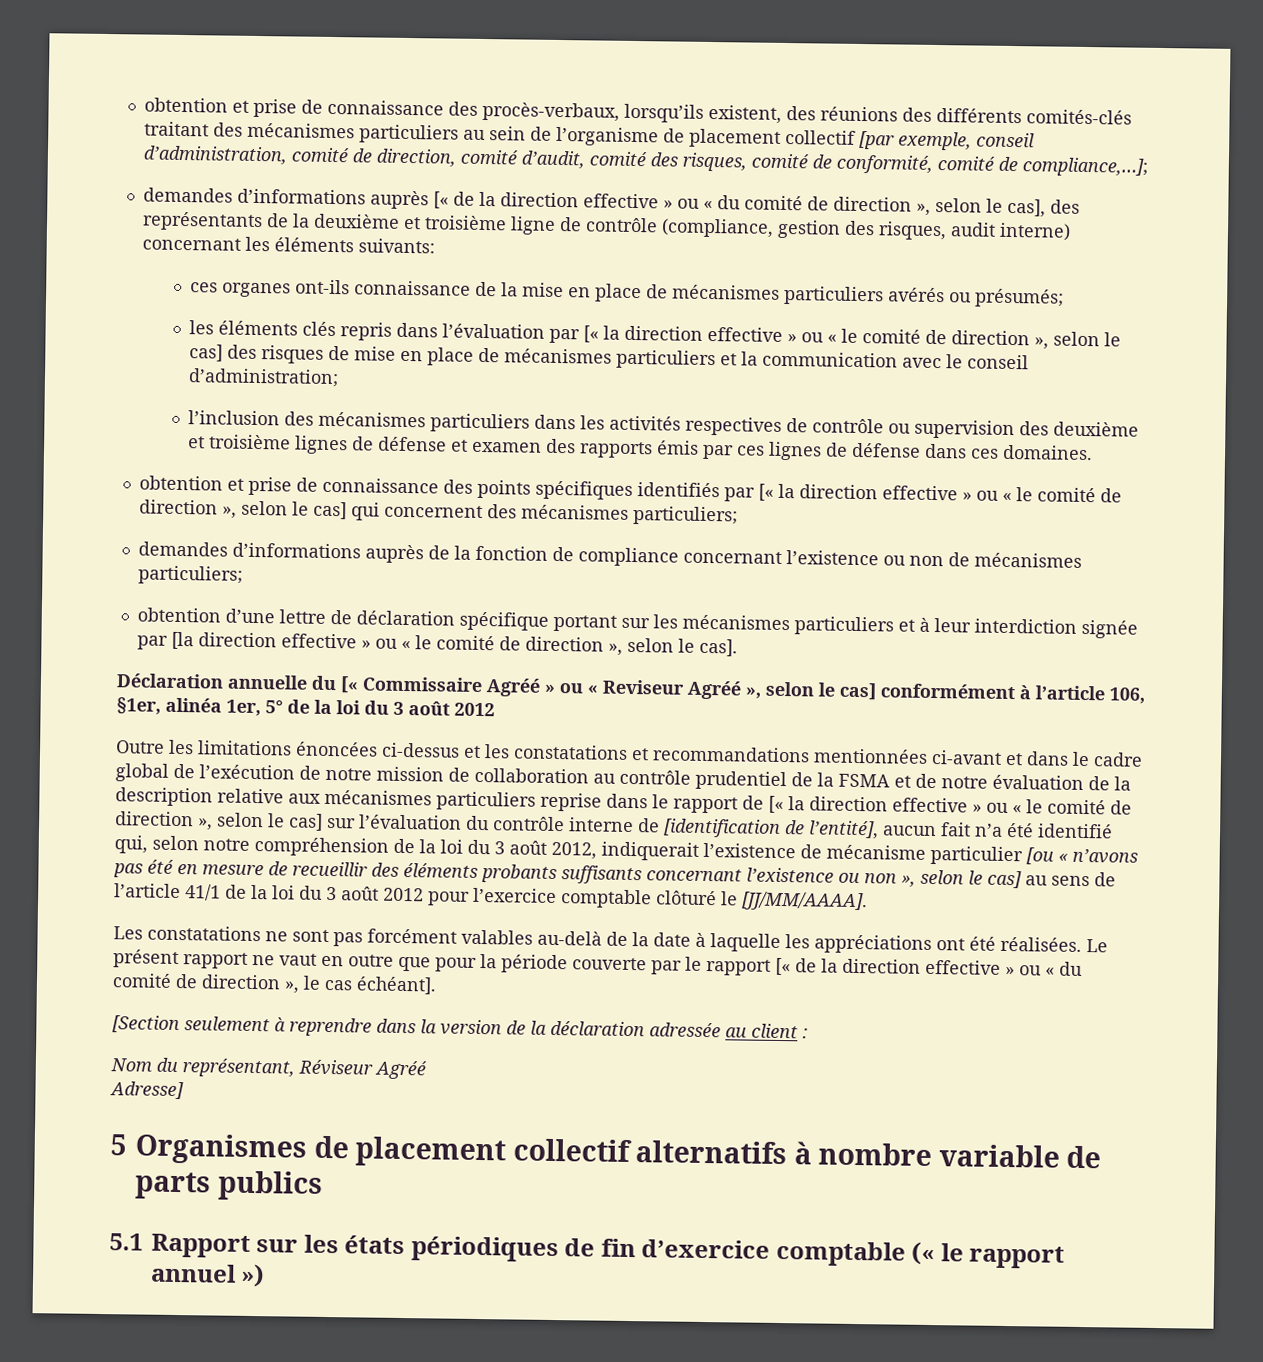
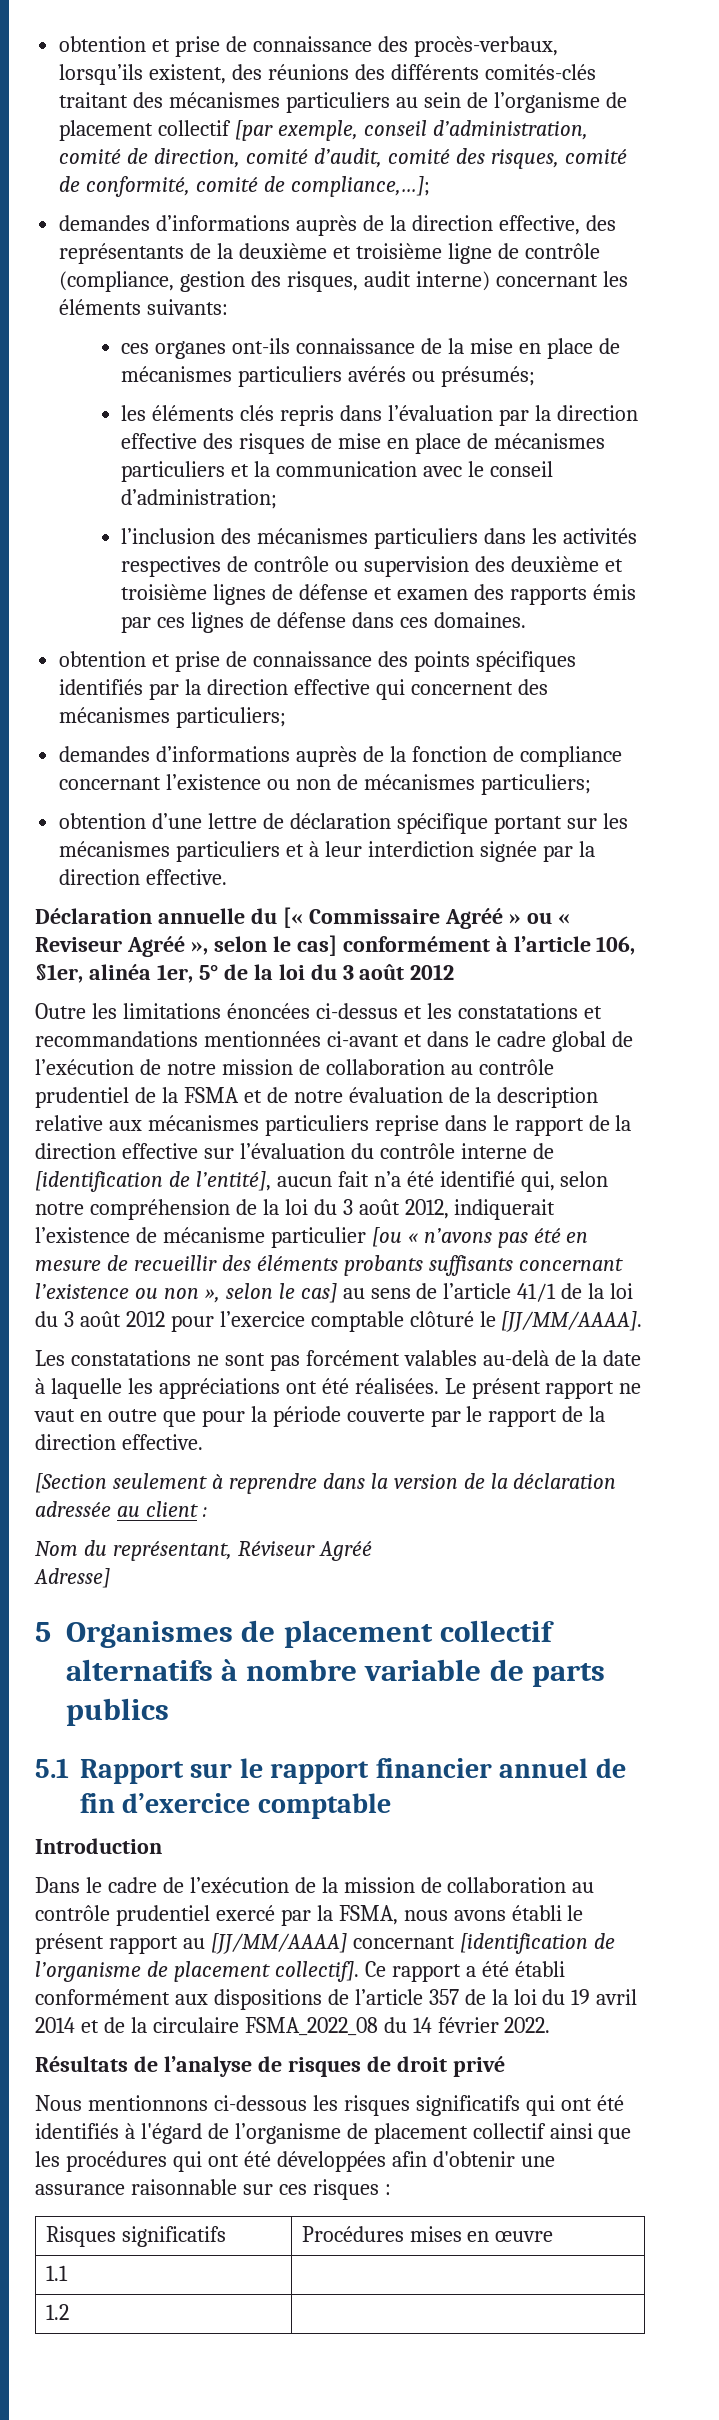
- demandes d’informations auprès [« de la direction effective » ou « du comité de direction », selon le cas], des représentants de la deuxième et troisième ligne de contrôle (compliance, gestion des risques, audit interne) concernant les éléments suivants:
+ demandes d’informations auprès de la direction effective, des représentants de la deuxième et troisième ligne de contrôle (compliance, gestion des risques, audit interne) concernant les éléments suivants:
- les éléments clés repris dans l’évaluation par [« la direction effective » ou « le comité de direction », selon le cas] des risques de mise en place de mécanismes particuliers et la communication avec le conseil d’administration;
+ les éléments clés repris dans l’évaluation par la direction effective des risques de mise en place de mécanismes particuliers et la communication avec le conseil d’administration;
- obtention et prise de connaissance des points spécifiques identifiés par [« la direction effective » ou « le comité de direction », selon le cas] qui concernent des mécanismes particuliers;
+ obtention et prise de connaissance des points spécifiques identifiés par la direction effective qui concernent des mécanismes particuliers;
- obtention d’une lettre de déclaration spécifique portant sur les mécanismes particuliers et à leur interdiction signée par [la direction effective » ou « le comité de direction », selon le cas].
+ obtention d’une lettre de déclaration spécifique portant sur les mécanismes particuliers et à leur interdiction signée par la direction effective.
- Outre les limitations énoncées ci-dessus et les constatations et recommandations mentionnées ci-avant et dans le cadre global de l’exécution de notre mission de collaboration au contrôle prudentiel de la FSMA et de notre évaluation de la description relative aux mécanismes particuliers reprise dans le rapport de [« la direction effective » ou « le comité de direction », selon le cas] sur l’évaluation du contrôle interne de [identification de l’entité], aucun fait n’a été identifié qui, selon notre compréhension de la loi du 3 août 2012, indiquerait l’existence de mécanisme particulier [ou « n’avons pas été en mesure de recueillir des éléments probants suffisants concernant l’existence ou non », selon le cas] au sens de l’article 41/1 de la loi du 3 août 2012 pour l’exercice comptable clôturé le [JJ/MM/AAAA].
+ Outre les limitations énoncées ci-dessus et les constatations et recommandations mentionnées ci-avant et dans le cadre global de l’exécution de notre mission de collaboration au contrôle prudentiel de la FSMA et de notre évaluation de la description relative aux mécanismes particuliers reprise dans le rapport de la direction effective sur l’évaluation du contrôle interne de [identification de l’entité], aucun fait n’a été identifié qui, selon notre compréhension de la loi du 3 août 2012, indiquerait l’existence de mécanisme particulier [ou « n’avons pas été en mesure de recueillir des éléments probants suffisants concernant l’existence ou non », selon le cas] au sens de l’article 41/1 de la loi du 3 août 2012 pour l’exercice comptable clôturé le [JJ/MM/AAAA].
- Le présent rapport ne vaut en outre que pour la période couverte par le rapport [« de la direction effective » ou « du comité de direction », le cas échéant].
+ Le présent rapport ne vaut en outre que pour la période couverte par le rapport de la direction effective.
- 5.1 Rapport sur les états périodiques de fin d’exercice comptable (« le rapport annuel »)
+ 5.1 Rapport sur le rapport financier annuel de fin d’exercice comptable
+ Introduction
+ Dans le cadre de l’exécution de la mission de collaboration au contrôle prudentiel exercé par la FSMA, nous avons établi le présent rapport au [JJ/MM/AAAA] concernant [identification de l’organisme de placement collectif]. Ce rapport a été établi conformément aux dispositions de l’article 357 de la loi du 19 avril 2014 et de la circulaire FSMA_2022_08 du 14 février 2022.
+ Résultats de l’analyse de risques de droit privé
+ Nous mentionnons ci-dessous les risques significatifs qui ont été identifiés à l'égard de l’organisme de placement collectif ainsi que les procédures qui ont été développées afin d'obtenir une assurance raisonnable sur ces risques :
+ Risques significatifs | Procédures mises en œuvre
+ 1.1 |
+ 1.2 |

